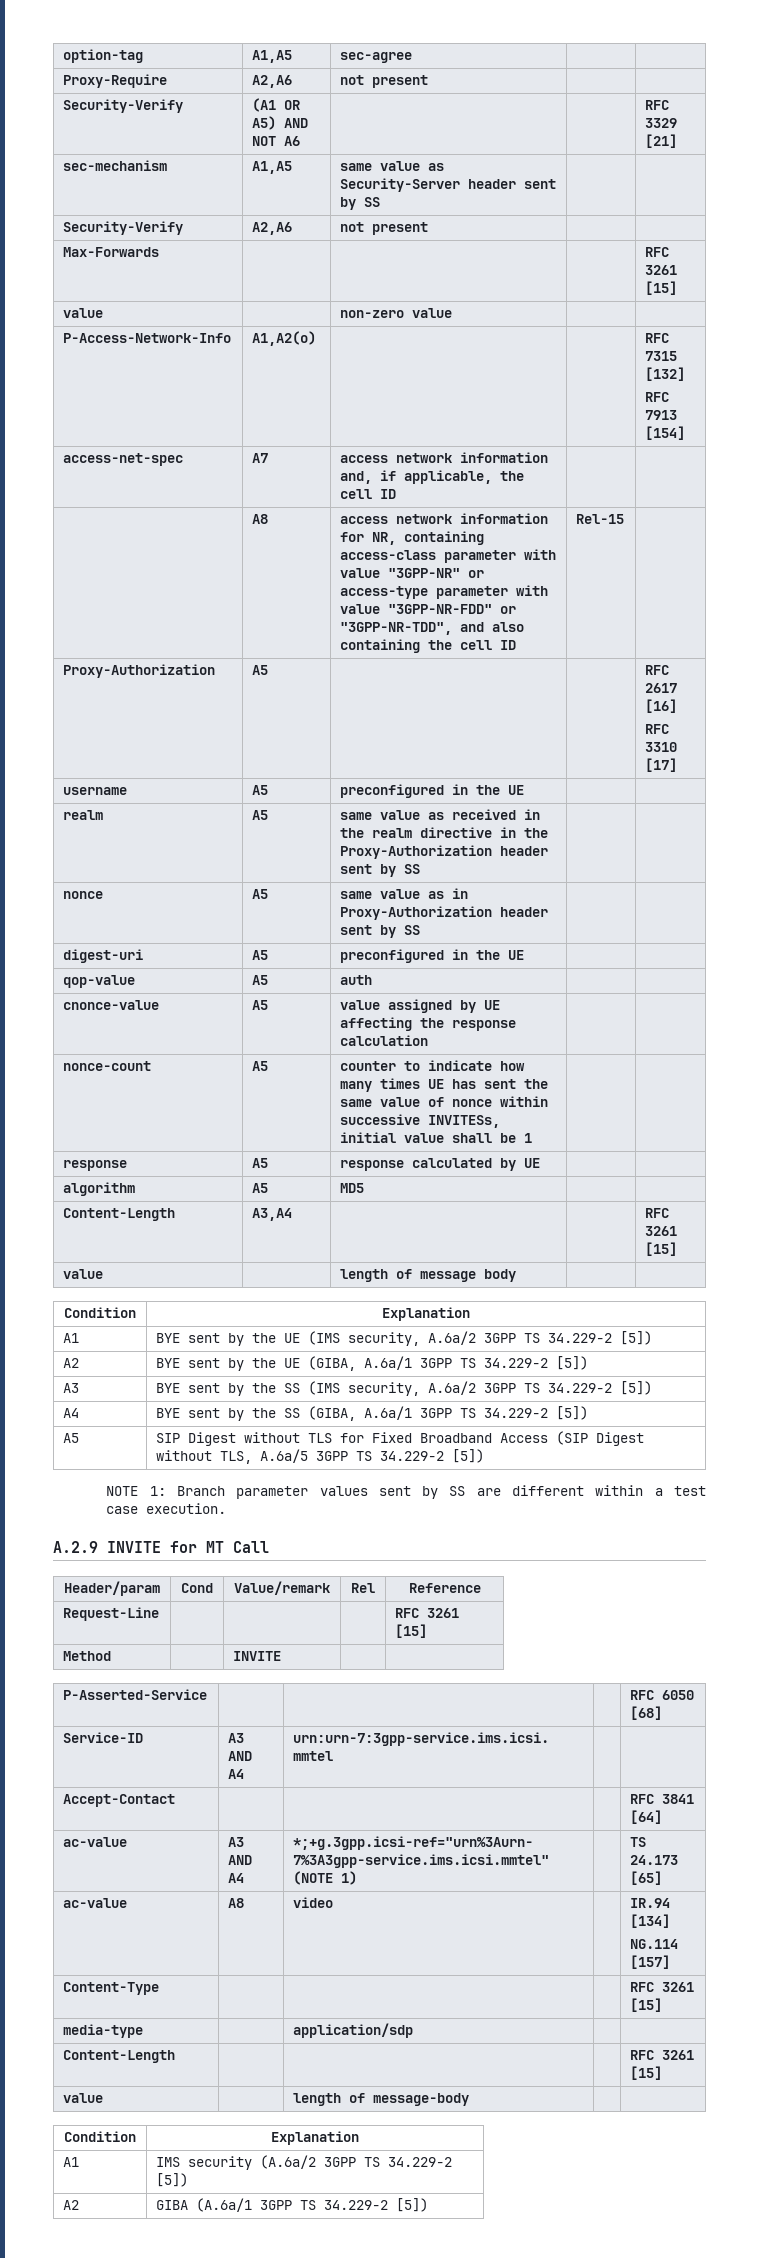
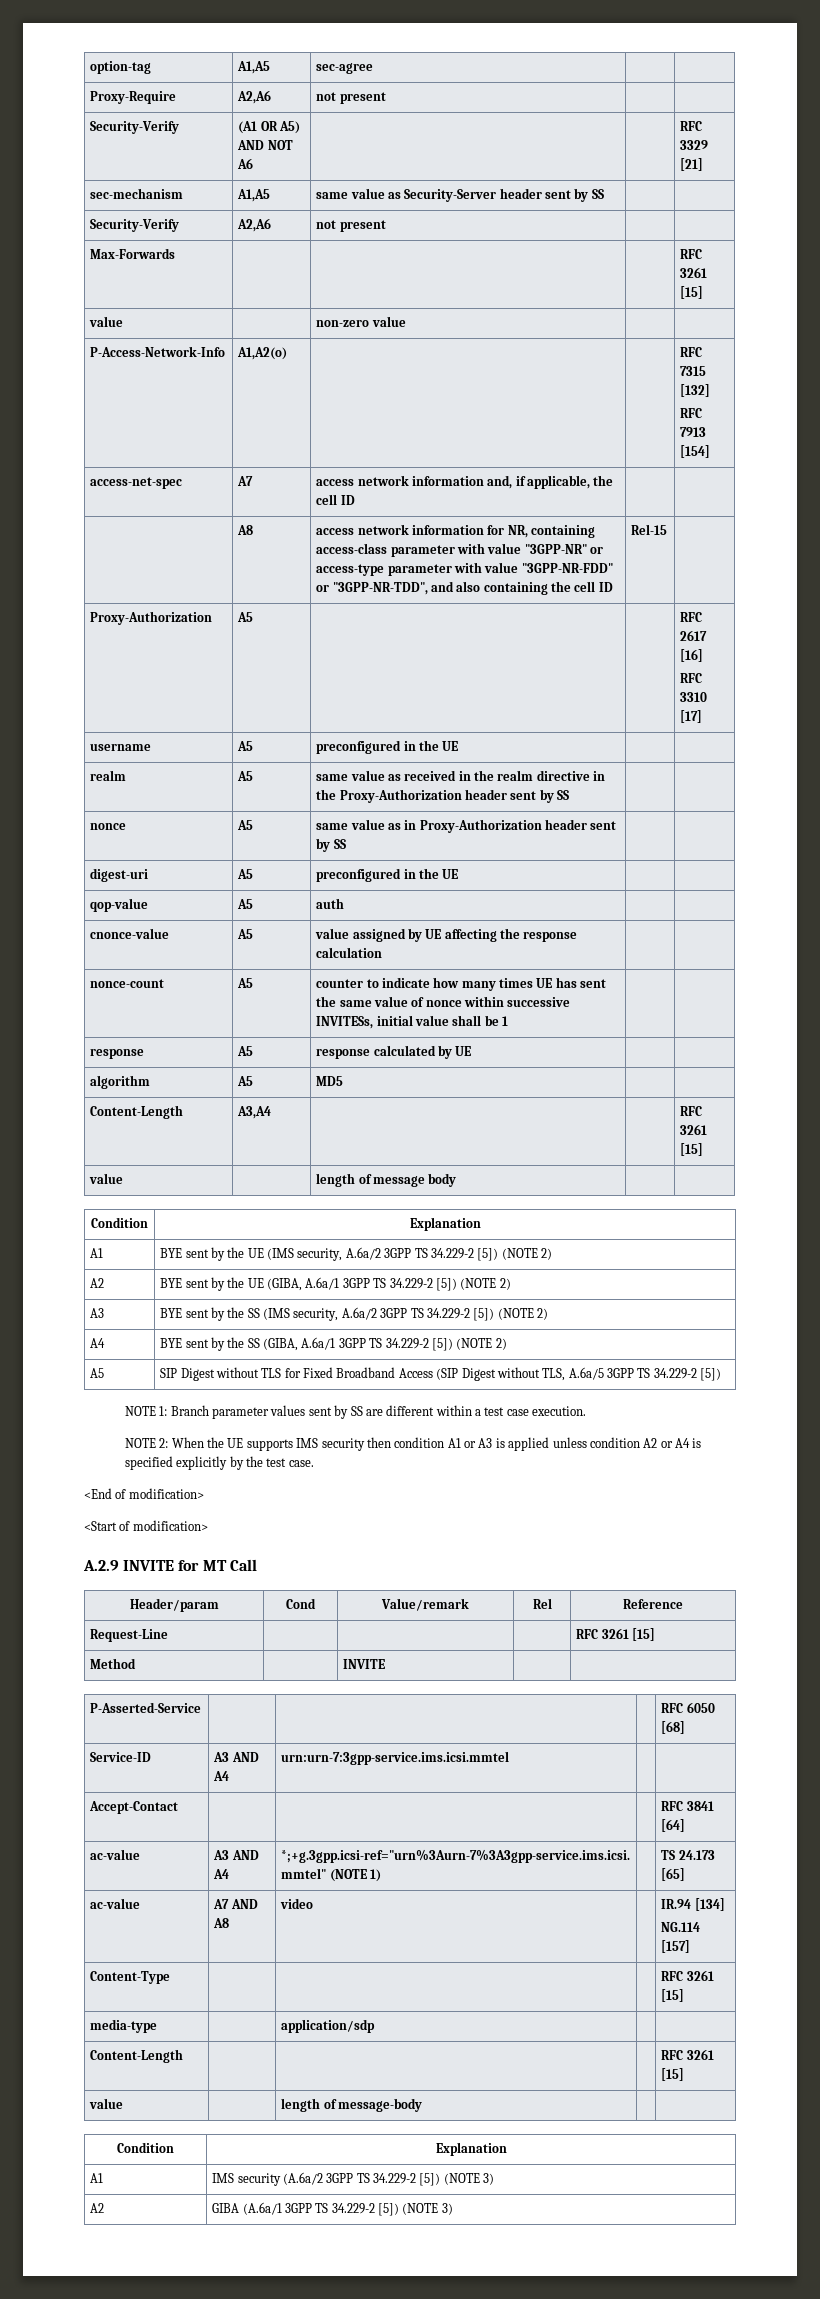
- A1 | BYE sent by the UE (IMS security, A.6a/2 3GPP TS 34.229-2 [5])
+ A1 | BYE sent by the UE (IMS security, A.6a/2 3GPP TS 34.229-2 [5]) (NOTE 2)
- A2 | BYE sent by the UE (GIBA, A.6a/1 3GPP TS 34.229-2 [5])
+ A2 | BYE sent by the UE (GIBA, A.6a/1 3GPP TS 34.229-2 [5]) (NOTE 2)
- A3 | BYE sent by the SS (IMS security, A.6a/2 3GPP TS 34.229-2 [5])
+ A3 | BYE sent by the SS (IMS security, A.6a/2 3GPP TS 34.229-2 [5]) (NOTE 2)
- A4 | BYE sent by the SS (GIBA, A.6a/1 3GPP TS 34.229-2 [5])
+ A4 | BYE sent by the SS (GIBA, A.6a/1 3GPP TS 34.229-2 [5]) (NOTE 2)
+ NOTE 2: When the UE supports IMS security then condition A1 or A3 is applied unless condition A2 or A4 is specified explicitly by the test case.
+ <End of modification>
+ <Start of modification>
- ac-value | A8 | video | | IR.94 [134]
+ ac-value | A7 AND A8 | video | | IR.94 [134]
- A1 | IMS security (A.6a/2 3GPP TS 34.229-2 [5])
+ A1 | IMS security (A.6a/2 3GPP TS 34.229-2 [5]) (NOTE 3)
- A2 | GIBA (A.6a/1 3GPP TS 34.229-2 [5])
+ A2 | GIBA (A.6a/1 3GPP TS 34.229-2 [5]) (NOTE 3)

